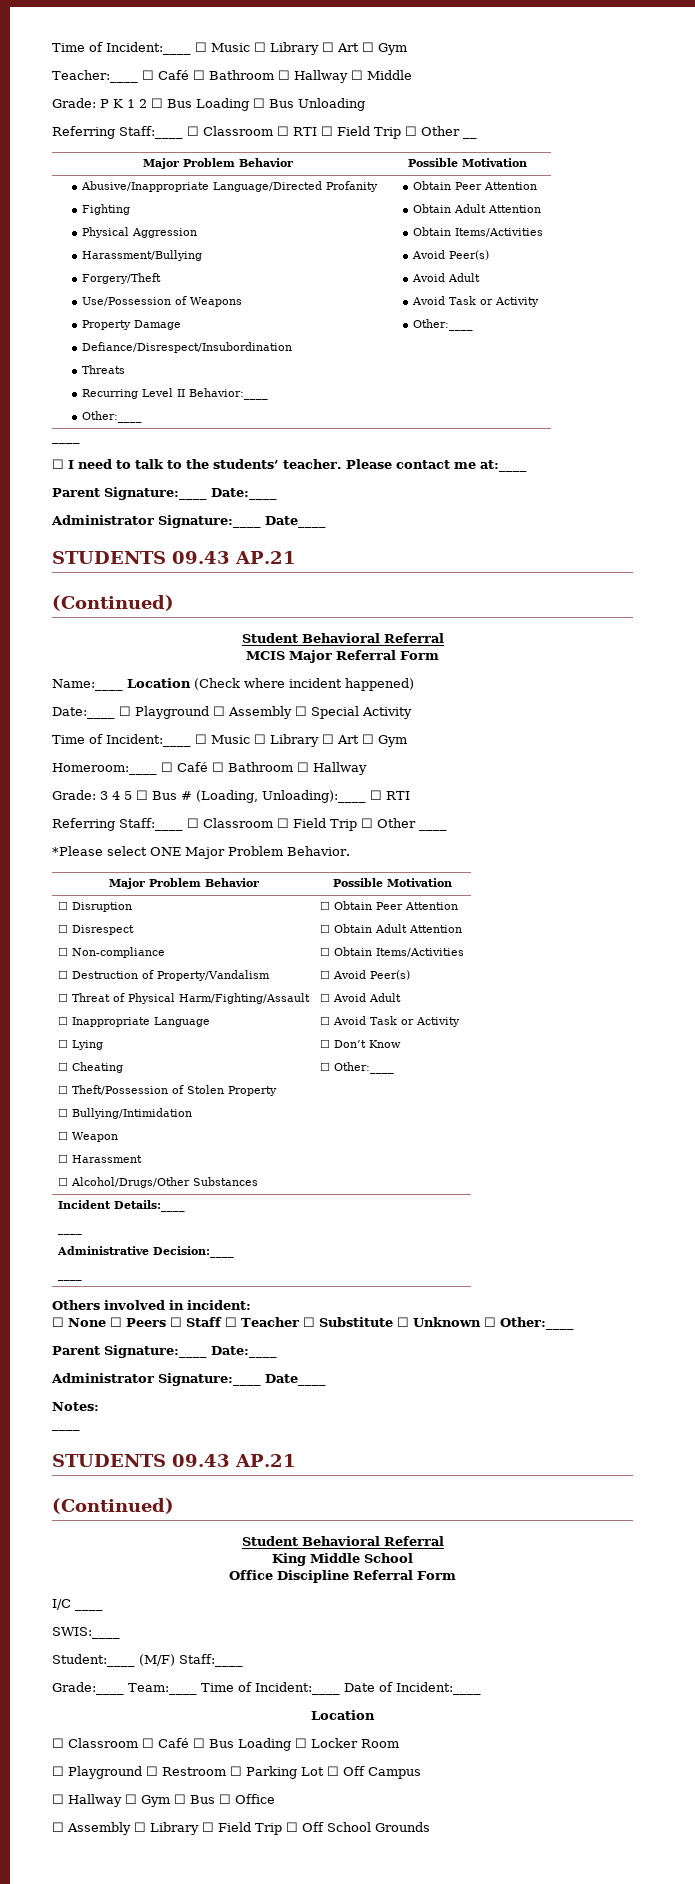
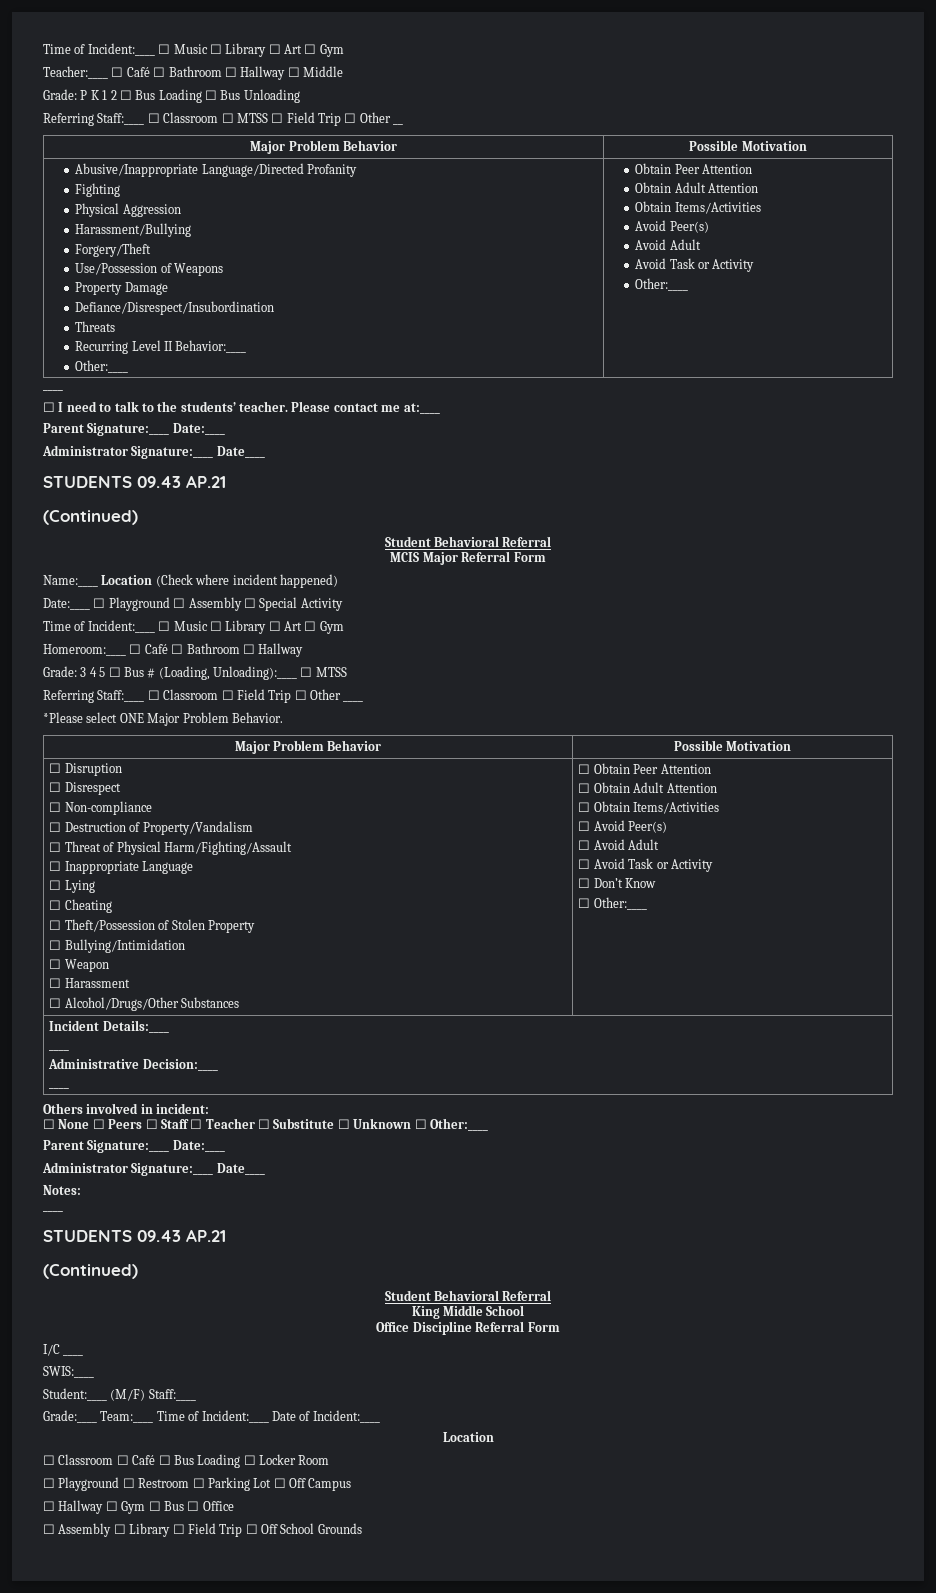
- Referring Staff:____ ☐ Classroom ☐ RTI ☐ Field Trip ☐ Other __
+ Referring Staff:____ ☐ Classroom ☐ MTSS ☐ Field Trip ☐ Other __
- Grade: 3 4 5 ☐ Bus # (Loading, Unloading):____ ☐ RTI
+ Grade: 3 4 5 ☐ Bus # (Loading, Unloading):____ ☐ MTSS

